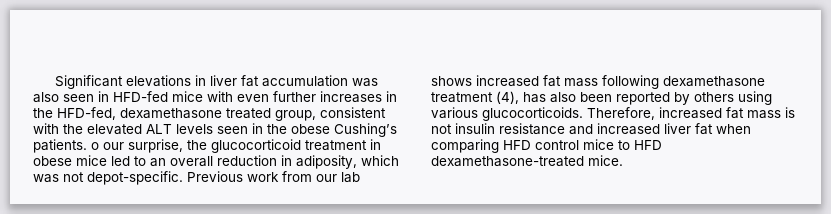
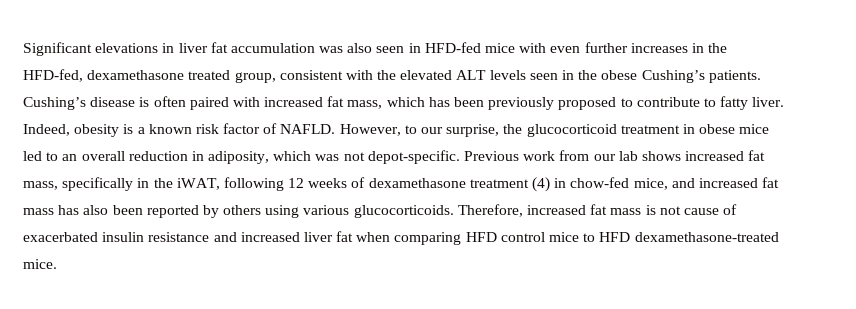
- Significant elevations in liver fat accumulation was also seen in HFD-fed mice with even further increases in the HFD-fed, dexamethasone treated group, consistent with the elevated ALT levels seen in the obese Cushing’s patients. o our surprise, the glucocorticoid treatment in obese mice led to an overall reduction in adiposity, which was not depot-specific.
+ Significant elevations in liver fat accumulation was also seen in HFD-fed mice with even further increases in the HFD-fed, dexamethasone treated group, consistent with the elevated ALT levels seen in the obese Cushing’s patients. Cushing’s disease is often paired with increased fat mass, which has been previously proposed to contribute to fatty liver. Indeed, obesity is a known risk factor of NAFLD. However, to our surprise, the glucocorticoid treatment in obese mice led to an overall reduction in adiposity, which was not depot-specific.
- Previous work from our lab shows increased fat mass following dexamethasone treatment (4), has also been reported by others using various glucocorticoids.
+ Previous work from our lab shows increased fat mass, specifically in the iWAT, following 12 weeks of dexamethasone treatment (4) in chow-fed mice, and increased fat mass has also been reported by others using various glucocorticoids.
- Therefore, increased fat mass is not insulin resistance and increased liver fat when comparing HFD control mice to HFD dexamethasone-treated mice.
+ Therefore, increased fat mass is not cause of exacerbated insulin resistance and increased liver fat when comparing HFD control mice to HFD dexamethasone-treated mice.

